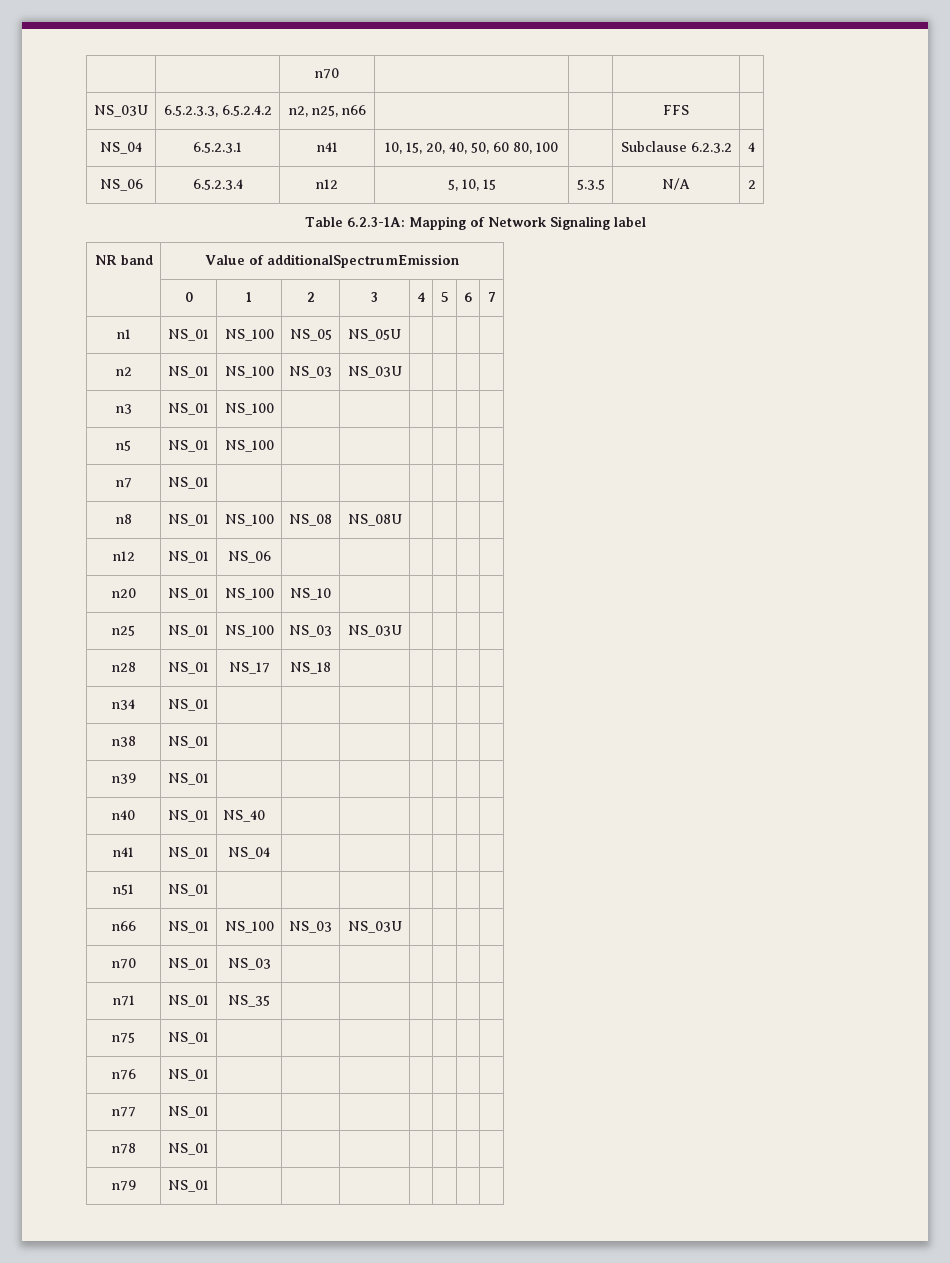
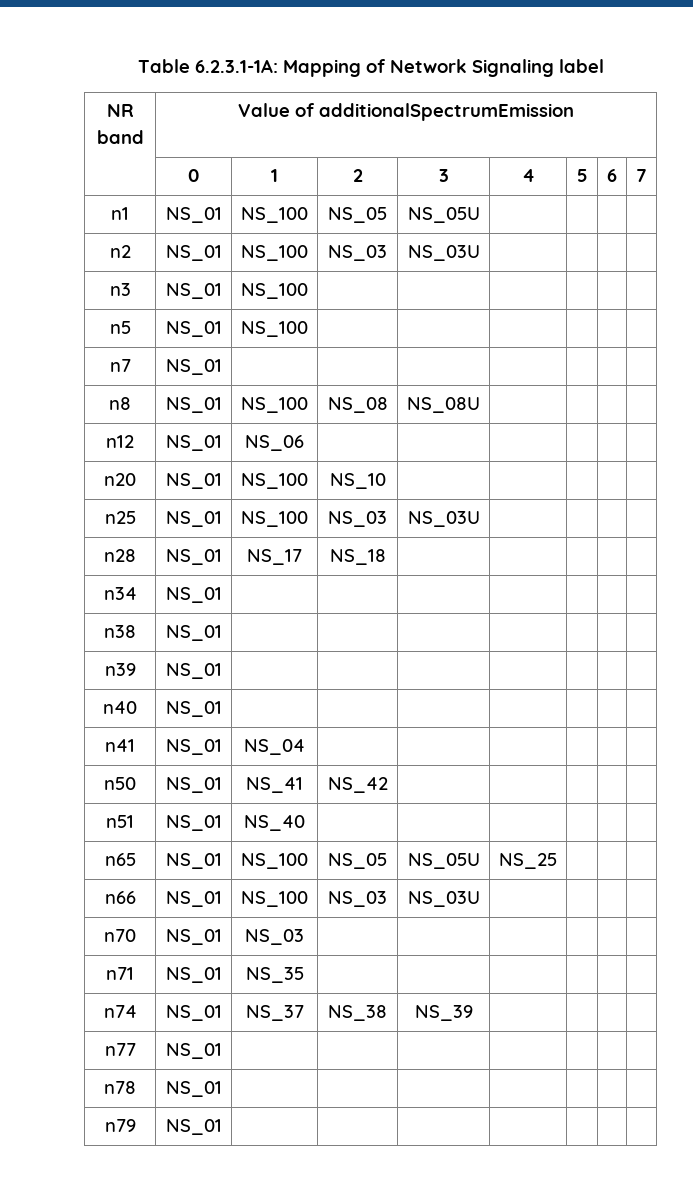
- | | n70 | | | |
- NS_03U | 6.5.2.3.3, 6.5.2.4.2 | n2, n25, n66 | | | FFS |
- NS_04 | 6.5.2.3.1 | n41 | 10, 15, 20, 40, 50, 60 80, 100 | | Subclause 6.2.3.2 | 4
- NS_06 | 6.5.2.3.4 | n12 | 5, 10, 15 | 5.3.5 | N/A | 2
- Table 6.2.3-1A: Mapping of Network Signaling label
+ Table 6.2.3.1-1A: Mapping of Network Signaling label
- n40 | NS_01 | NS_40 | | | | | |
+ n40 | NS_01 | | | | | | |
- n51 | NS_01 | | | | | | |
+ n50 | NS_01 | NS_41 | NS_42 | | | | |
+ n51 | NS_01 | NS_40 | | | | | |
+ n65 | NS_01 | NS_100 | NS_05 | NS_05U | NS_25 | | |
- n75 | NS_01 | | | | | | |
- n76 | NS_01 | | | | | | |
+ n74 | NS_01 | NS_37 | NS_38 | NS_39 | | | |

